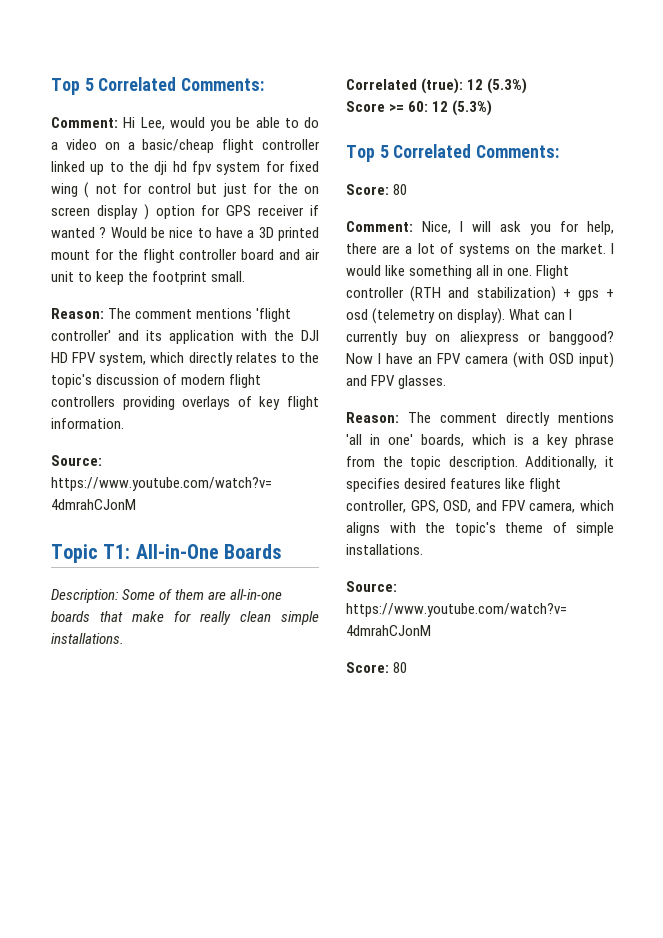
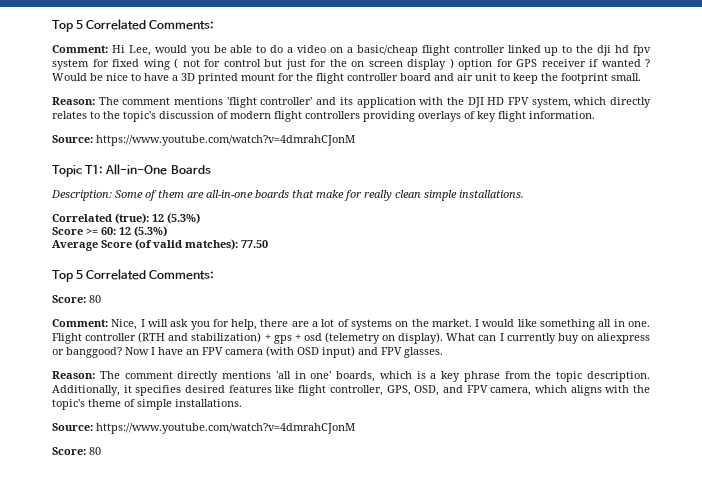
+ Average Score (of valid matches): 77.50

